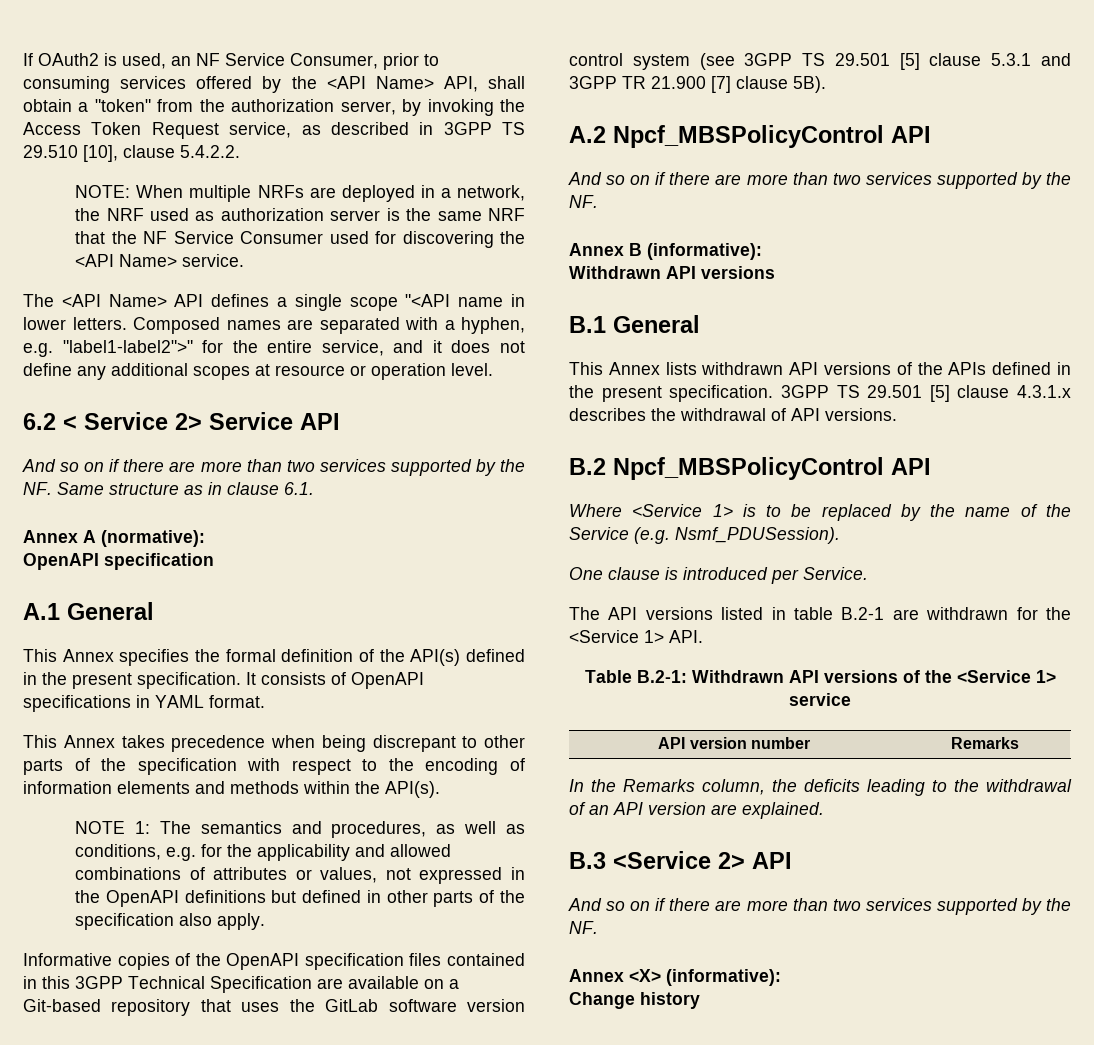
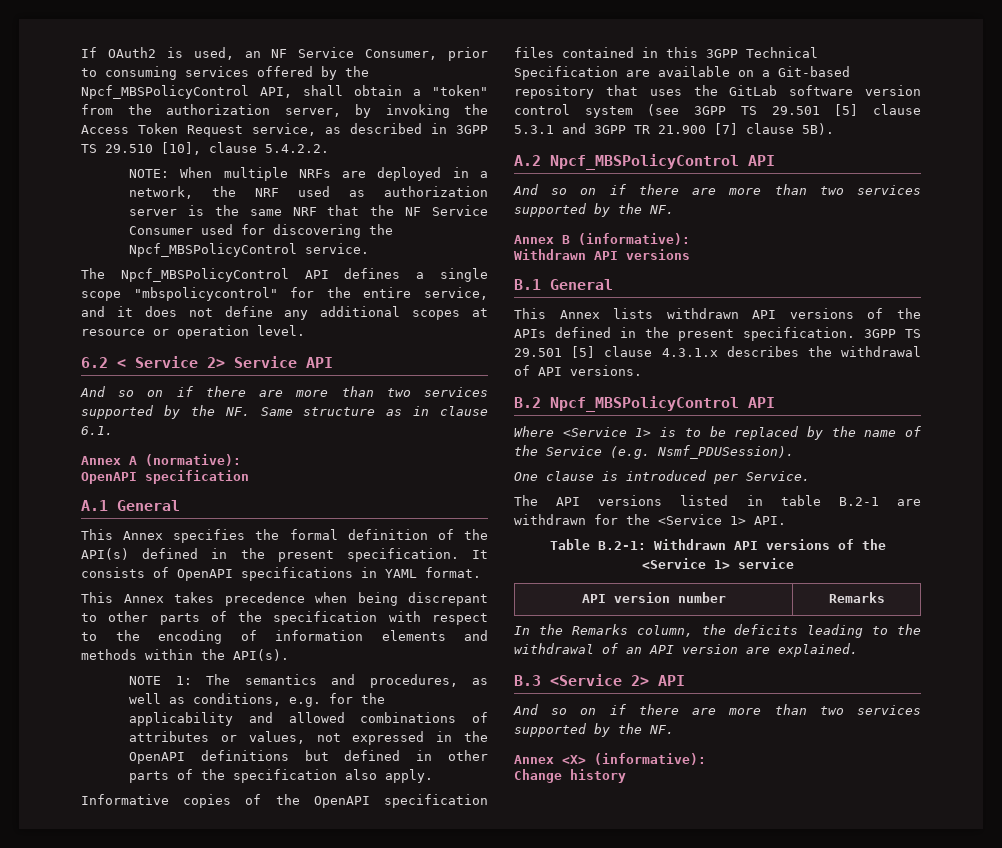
- If OAuth2 is used, an NF Service Consumer, prior to consuming services offered by the <API Name> API, shall obtain a "token" from the authorization server, by invoking the Access Token Request service, as described in 3GPP TS 29.510 [10], clause 5.4.2.2.
+ If OAuth2 is used, an NF Service Consumer, prior to consuming services offered by the Npcf_MBSPolicyControl API, shall obtain a "token" from the authorization server, by invoking the Access Token Request service, as described in 3GPP TS 29.510 [10], clause 5.4.2.2.
- NOTE: When multiple NRFs are deployed in a network, the NRF used as authorization server is the same NRF that the NF Service Consumer used for discovering the <API Name> service.
+ NOTE: When multiple NRFs are deployed in a network, the NRF used as authorization server is the same NRF that the NF Service Consumer used for discovering the Npcf_MBSPolicyControl service.
- The <API Name> API defines a single scope "<API name in lower letters. Composed names are separated with a hyphen, e.g. "label1-label2">" for the entire service, and it does not define any additional scopes at resource or operation level.
+ The Npcf_MBSPolicyControl API defines a single scope "mbspolicycontrol" for the entire service, and it does not define any additional scopes at resource or operation level.

